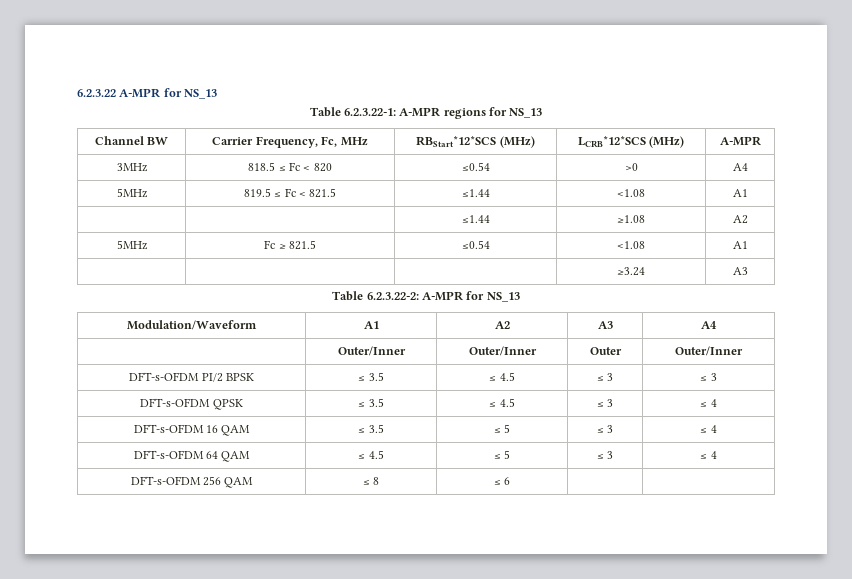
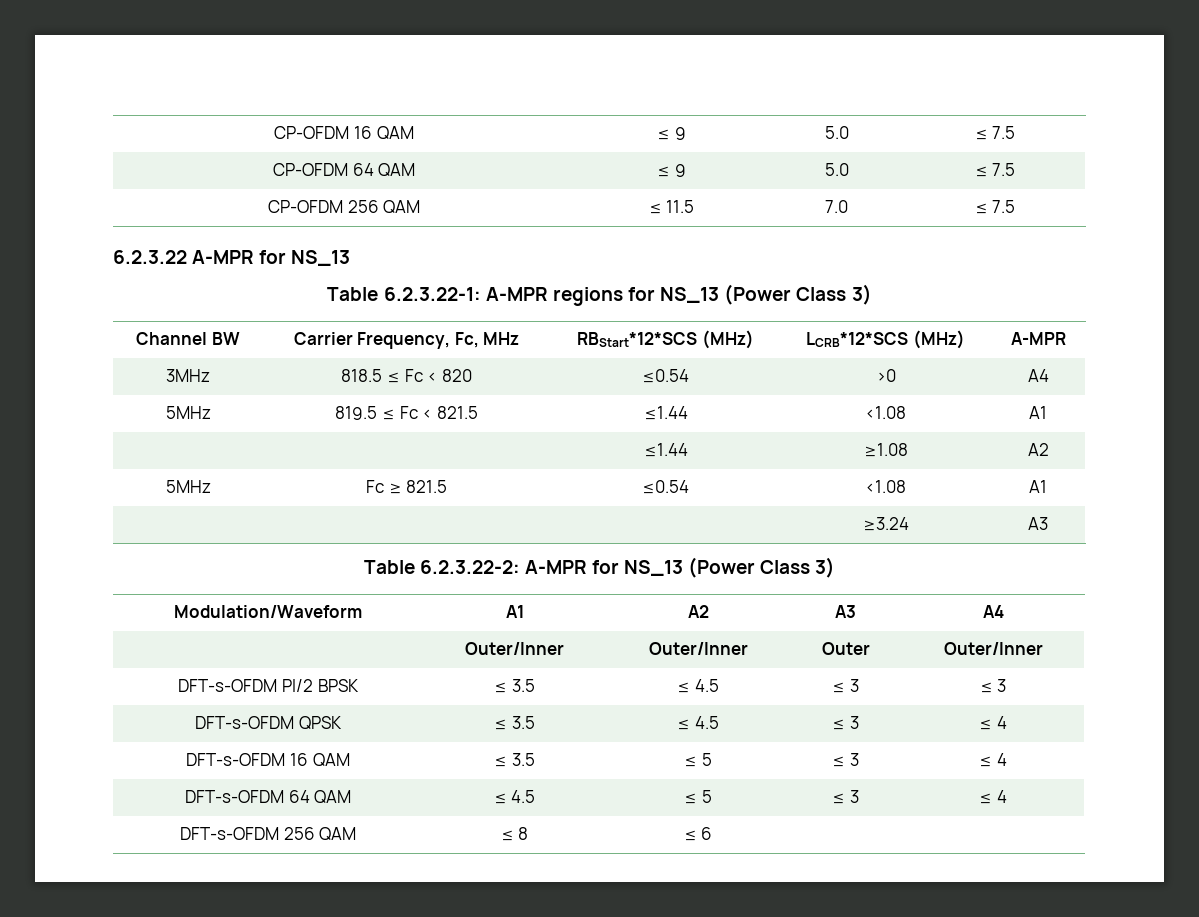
+ CP-OFDM 16 QAM | ≤ 9 | 5.0 | ≤ 7.5
+ CP-OFDM 64 QAM | ≤ 9 | 5.0 | ≤ 7.5
+ CP-OFDM 256 QAM | ≤ 11.5 | 7.0 | ≤ 7.5
- Table 6.2.3.22-1: A-MPR regions for NS_13
+ Table 6.2.3.22-1: A-MPR regions for NS_13 (Power Class 3)
- Table 6.2.3.22-2: A-MPR for NS_13
+ Table 6.2.3.22-2: A-MPR for NS_13 (Power Class 3)

